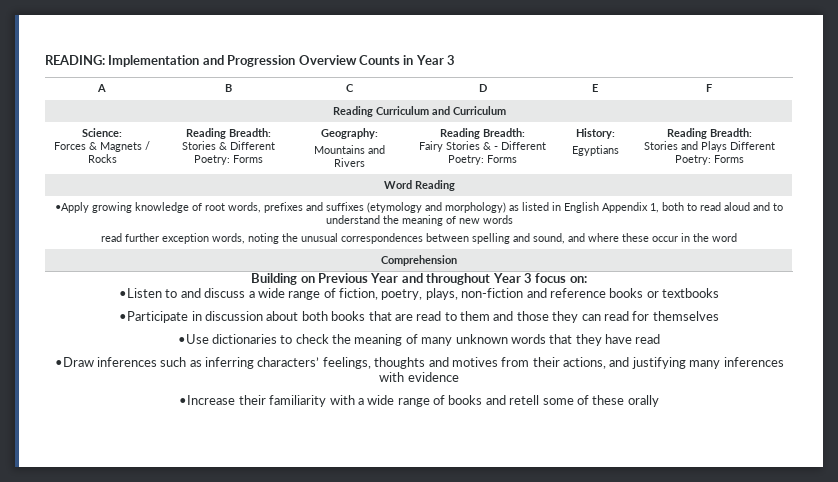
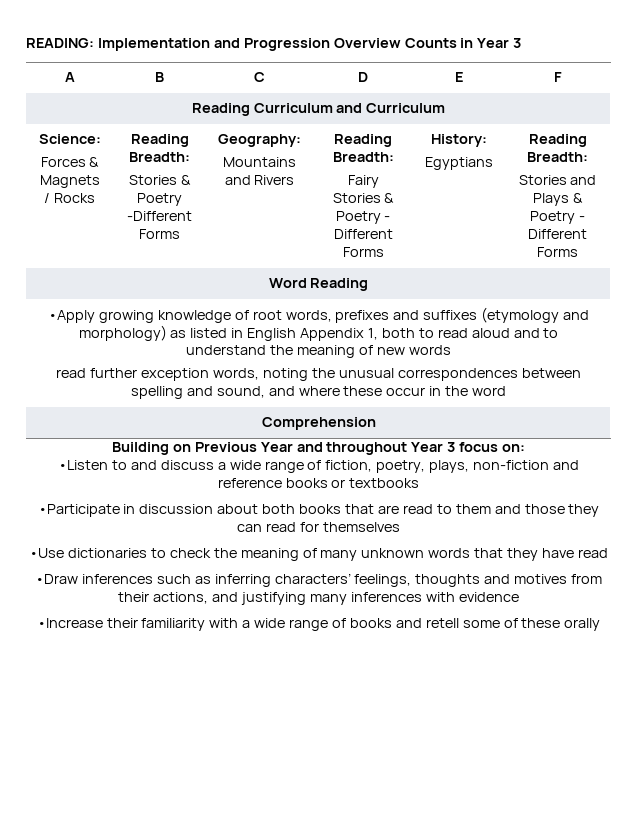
  Science:
  Forces & Magnets / Rocks | Reading Breadth:
- Stories & Different Poetry: Forms | Geography:
+ Stories & Poetry -Different Forms | Geography:
  Mountains and Rivers | Reading Breadth:
- Fairy Stories & - Different Poetry: Forms | History:
+ Fairy Stories & Poetry - Different Forms | History:
  Egyptians | Reading Breadth:
- Stories and Plays Different Poetry: Forms
+ Stories and Plays & Poetry - Different Forms

